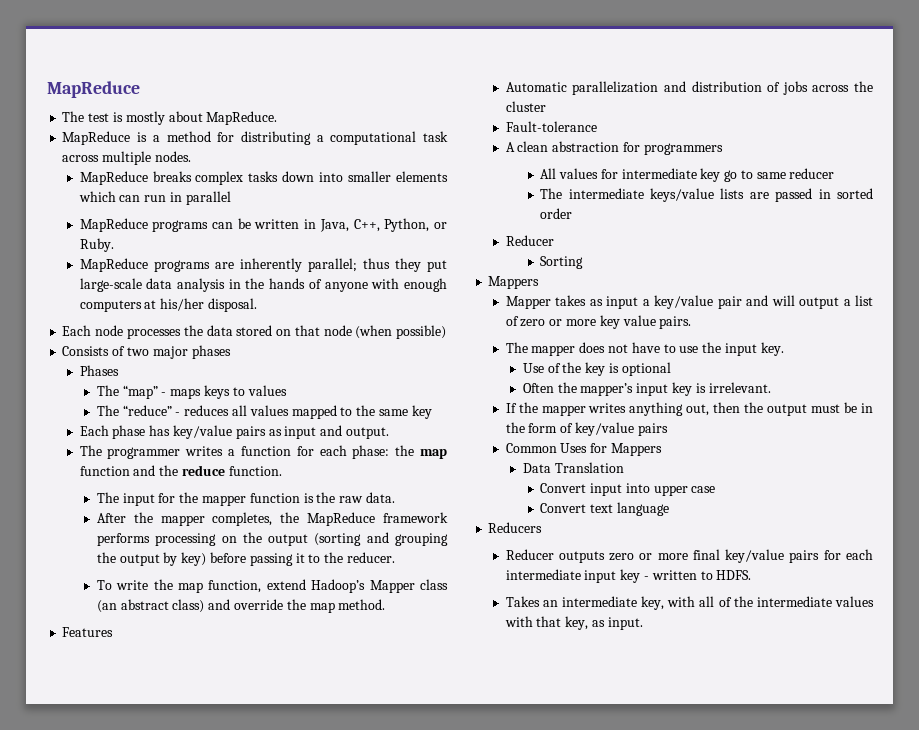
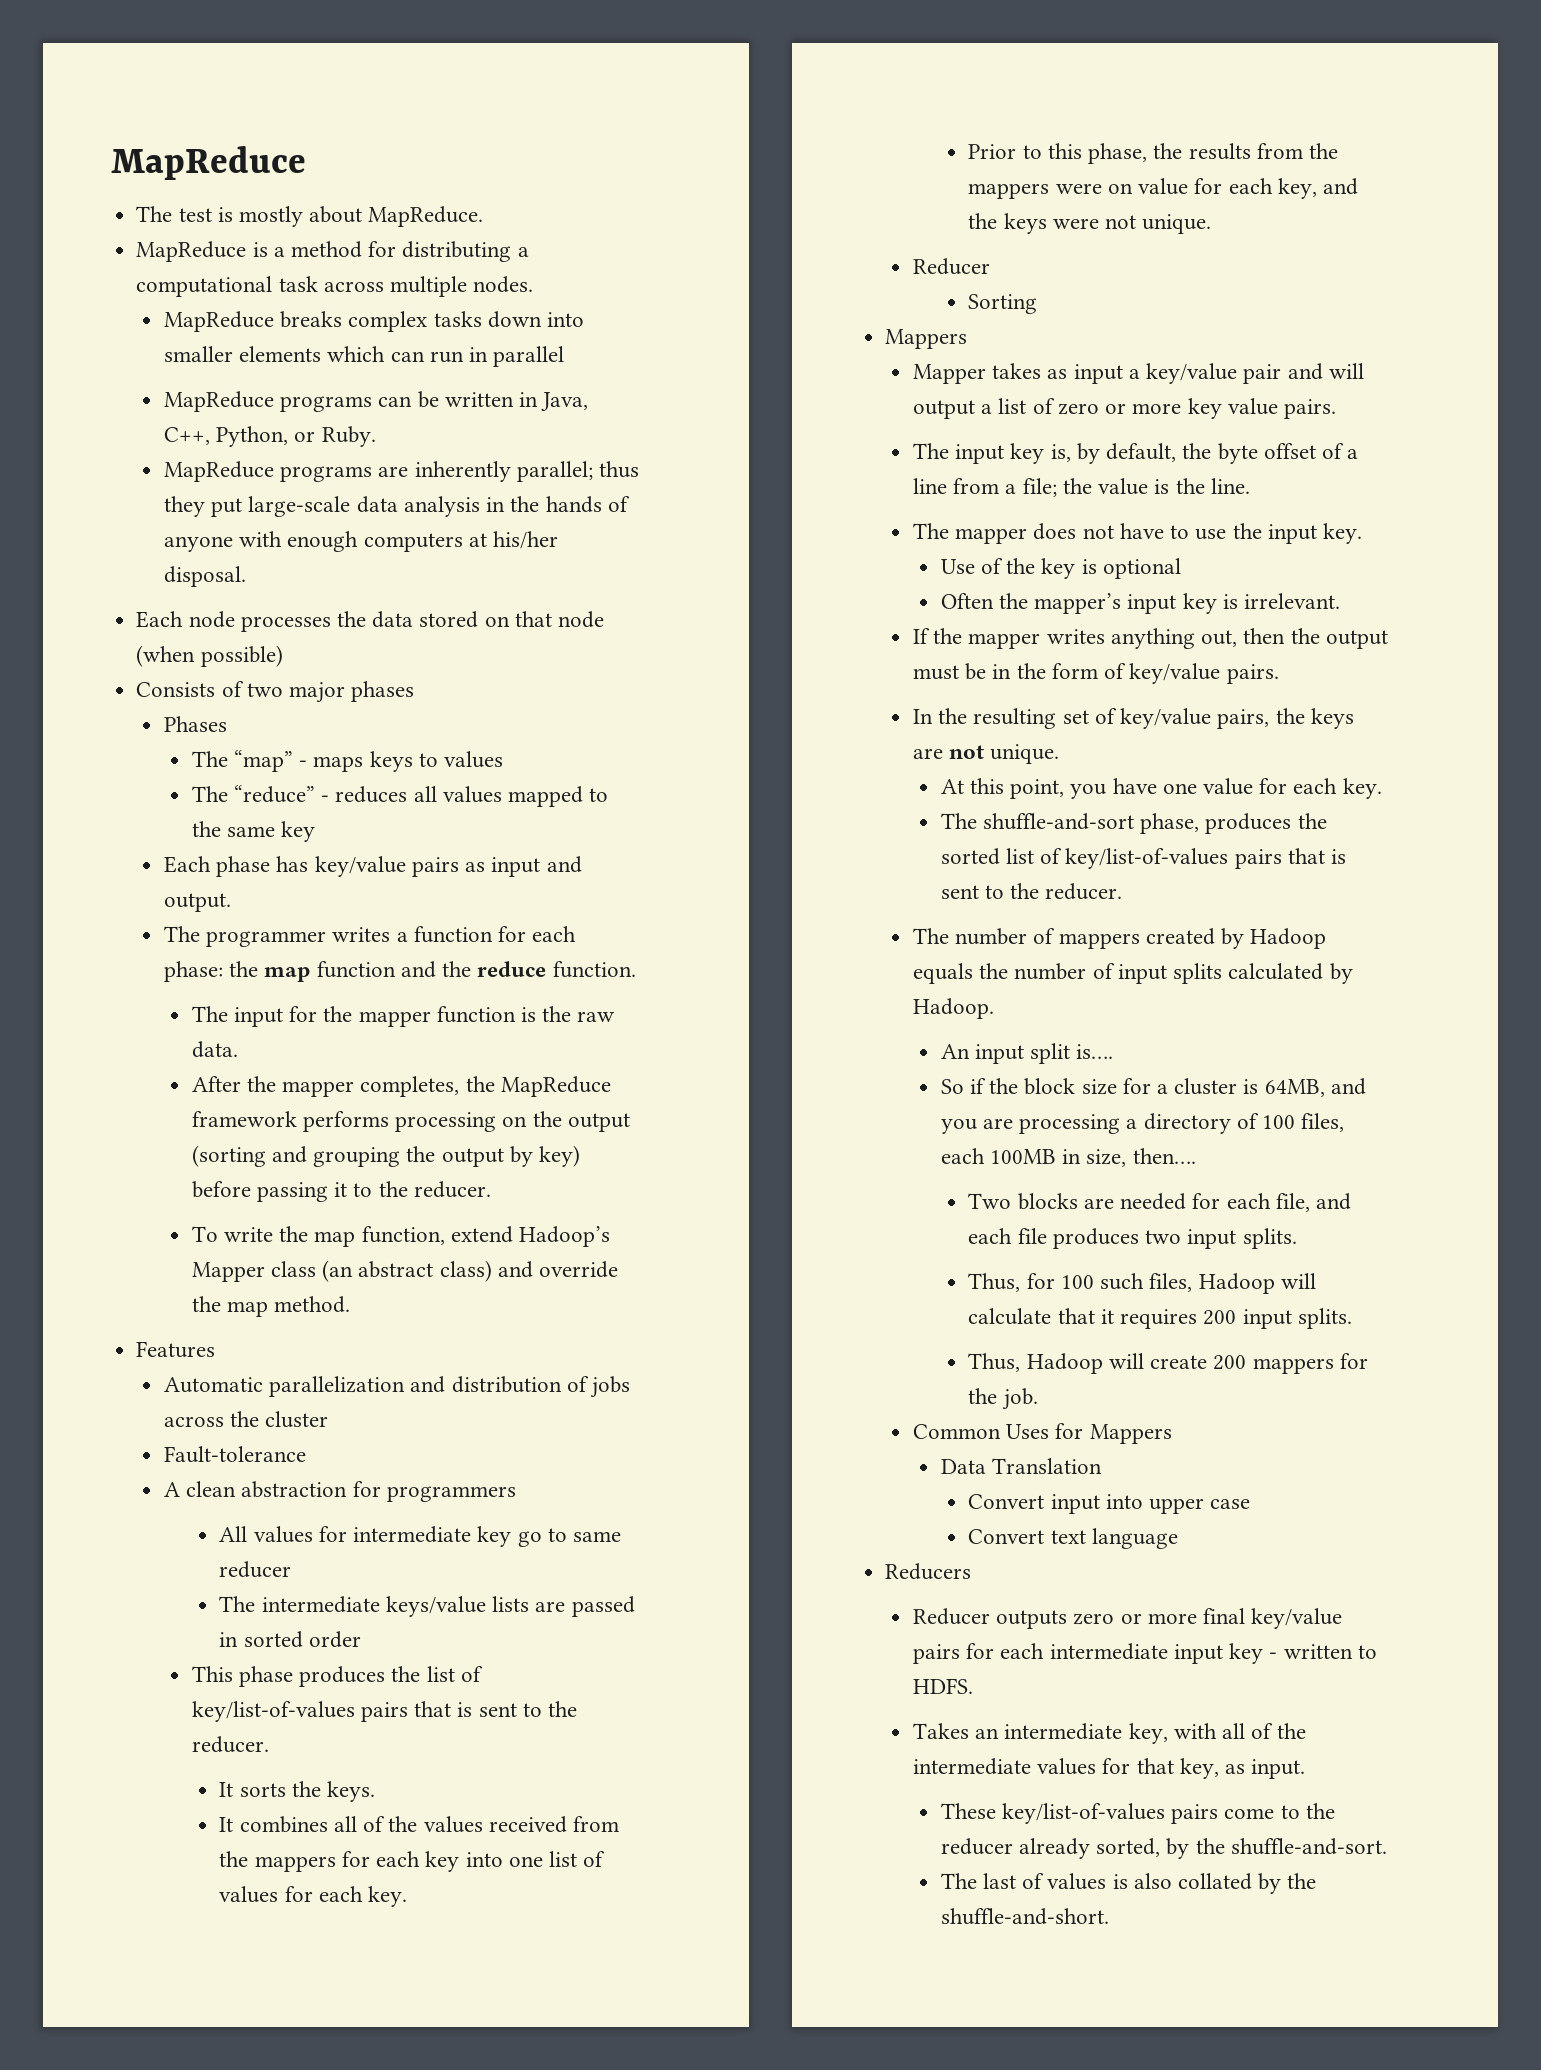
+ This phase produces the list of key/list-of-values pairs that is sent to the reducer.
+ It sorts the keys.
+ It combines all of the values received from the mappers for each key into one list of values for each key.
+ Prior to this phase, the results from the mappers were on value for each key, and the keys were not unique.
+ The input key is, by default, the byte offset of a line from a file; the value is the line.
- If the mapper writes anything out, then the output must be in the form of key/value pairs
+ If the mapper writes anything out, then the output must be in the form of key/value pairs.
+ In the resulting set of key/value pairs, the keys are not unique.
+ At this point, you have one value for each key.
+ The shuffle-and-sort phase, produces the sorted list of key/list-of-values pairs that is sent to the reducer.
+ The number of mappers created by Hadoop equals the number of input splits calculated by Hadoop.
+ An input split is….
+ So if the block size for a cluster is 64MB, and you are processing a directory of 100 files, each 100MB in size, then….
+ Two blocks are needed for each file, and each file produces two input splits.
+ Thus, for 100 such files, Hadoop will calculate that it requires 200 input splits.
+ Thus, Hadoop will create 200 mappers for the job.
- Takes an intermediate key, with all of the intermediate values with that key, as input.
+ Takes an intermediate key, with all of the intermediate values for that key, as input.
+ These key/list-of-values pairs come to the reducer already sorted, by the shuffle-and-sort.
+ The last of values is also collated by the shuffle-and-short.

